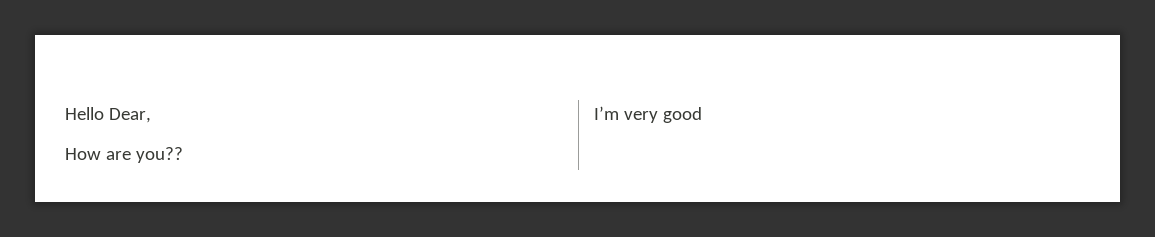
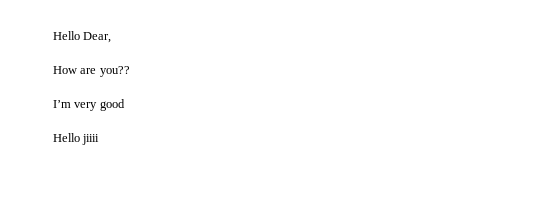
+ Hello jiiii

